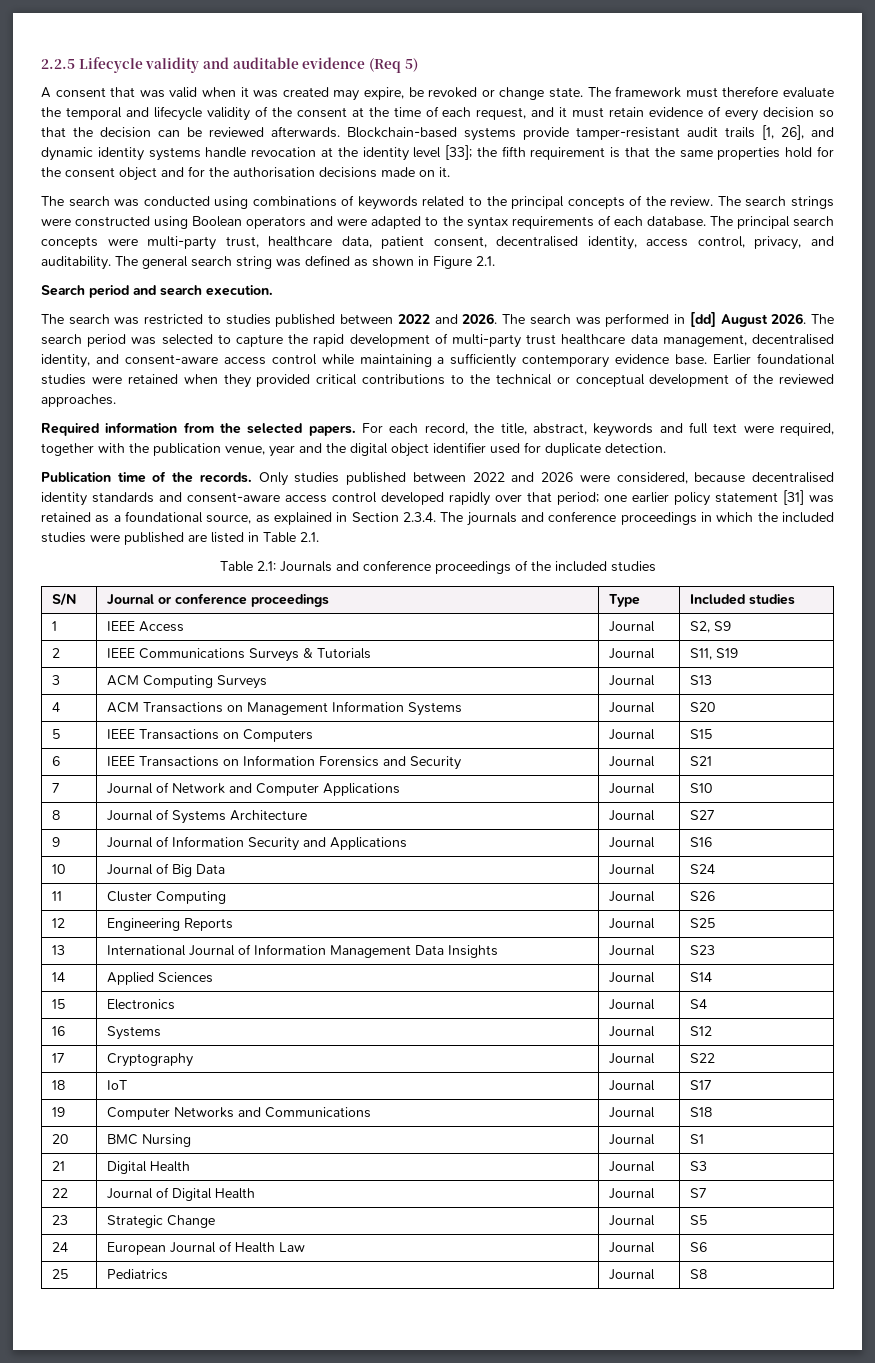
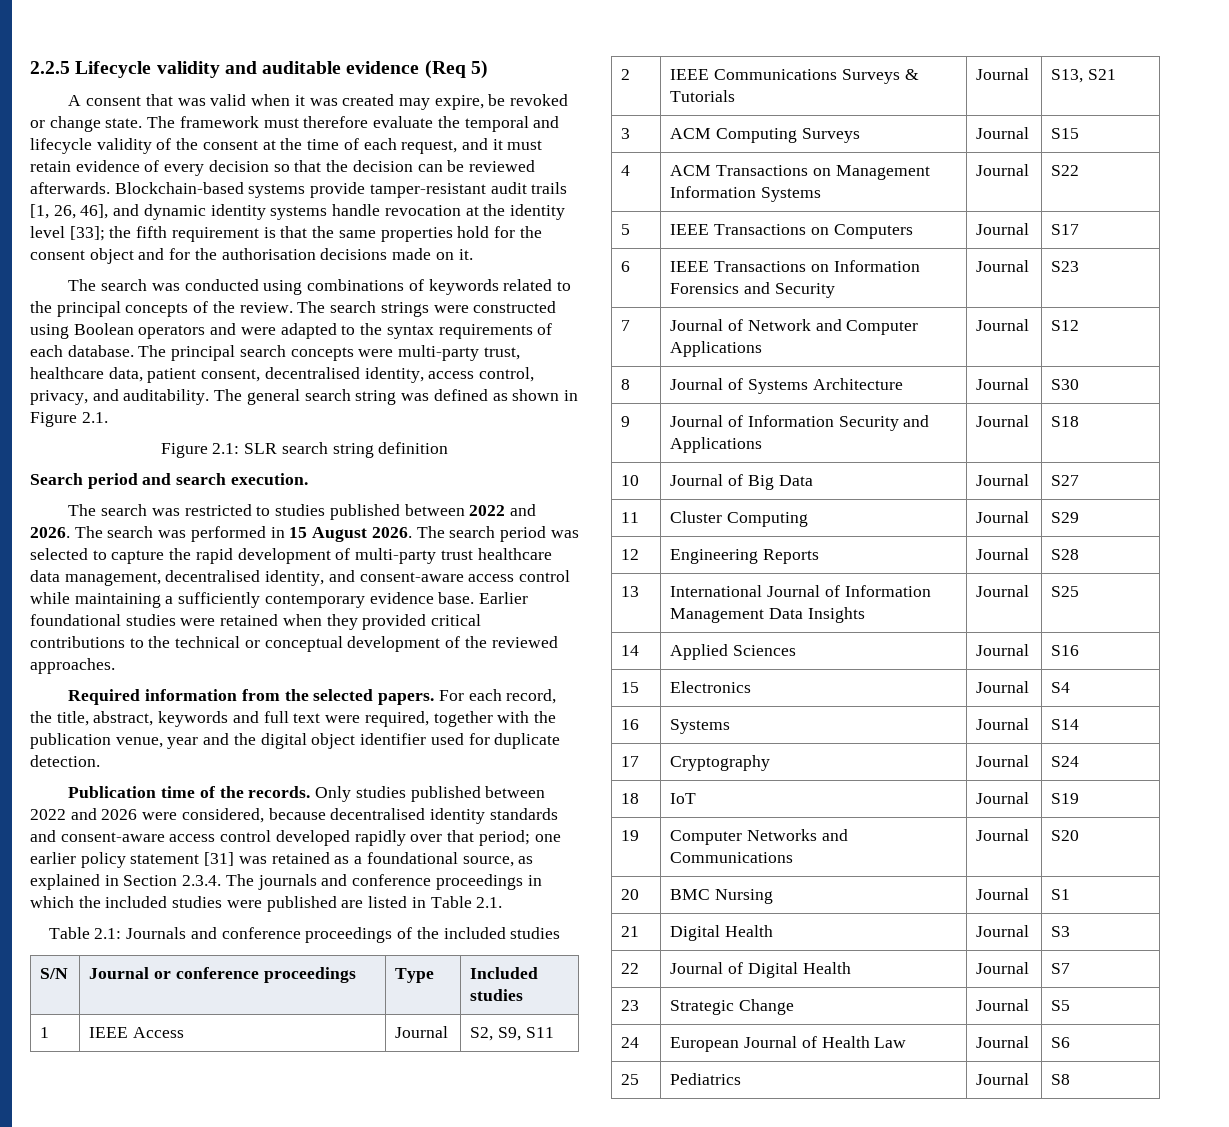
- Blockchain-based systems provide tamper-resistant audit trails [1, 26], and dynamic identity systems handle revocation at the identity level [33]; the fifth requirement is that the same properties hold for the consent object and for the authorisation decisions made on it.
+ Blockchain-based systems provide tamper-resistant audit trails [1, 26, 46], and dynamic identity systems handle revocation at the identity level [33]; the fifth requirement is that the same properties hold for the consent object and for the authorisation decisions made on it.
+ Figure 2.1: SLR search string definition
- The search was performed in [dd] August 2026.
+ The search was performed in 15 August 2026.
- 1 | IEEE Access | Journal | S2, S9
+ 1 | IEEE Access | Journal | S2, S9, S11
- 2 | IEEE Communications Surveys & Tutorials | Journal | S11, S19
+ 2 | IEEE Communications Surveys & Tutorials | Journal | S13, S21
- 3 | ACM Computing Surveys | Journal | S13
+ 3 | ACM Computing Surveys | Journal | S15
- 4 | ACM Transactions on Management Information Systems | Journal | S20
+ 4 | ACM Transactions on Management Information Systems | Journal | S22
- 5 | IEEE Transactions on Computers | Journal | S15
+ 5 | IEEE Transactions on Computers | Journal | S17
- 6 | IEEE Transactions on Information Forensics and Security | Journal | S21
+ 6 | IEEE Transactions on Information Forensics and Security | Journal | S23
- 7 | Journal of Network and Computer Applications | Journal | S10
+ 7 | Journal of Network and Computer Applications | Journal | S12
- 8 | Journal of Systems Architecture | Journal | S27
+ 8 | Journal of Systems Architecture | Journal | S30
- 9 | Journal of Information Security and Applications | Journal | S16
+ 9 | Journal of Information Security and Applications | Journal | S18
- 10 | Journal of Big Data | Journal | S24
+ 10 | Journal of Big Data | Journal | S27
- 11 | Cluster Computing | Journal | S26
+ 11 | Cluster Computing | Journal | S29
- 12 | Engineering Reports | Journal | S25
+ 12 | Engineering Reports | Journal | S28
- 13 | International Journal of Information Management Data Insights | Journal | S23
+ 13 | International Journal of Information Management Data Insights | Journal | S25
- 14 | Applied Sciences | Journal | S14
+ 14 | Applied Sciences | Journal | S16
- 16 | Systems | Journal | S12
+ 16 | Systems | Journal | S14
- 17 | Cryptography | Journal | S22
+ 17 | Cryptography | Journal | S24
- 18 | IoT | Journal | S17
+ 18 | IoT | Journal | S19
- 19 | Computer Networks and Communications | Journal | S18
+ 19 | Computer Networks and Communications | Journal | S20

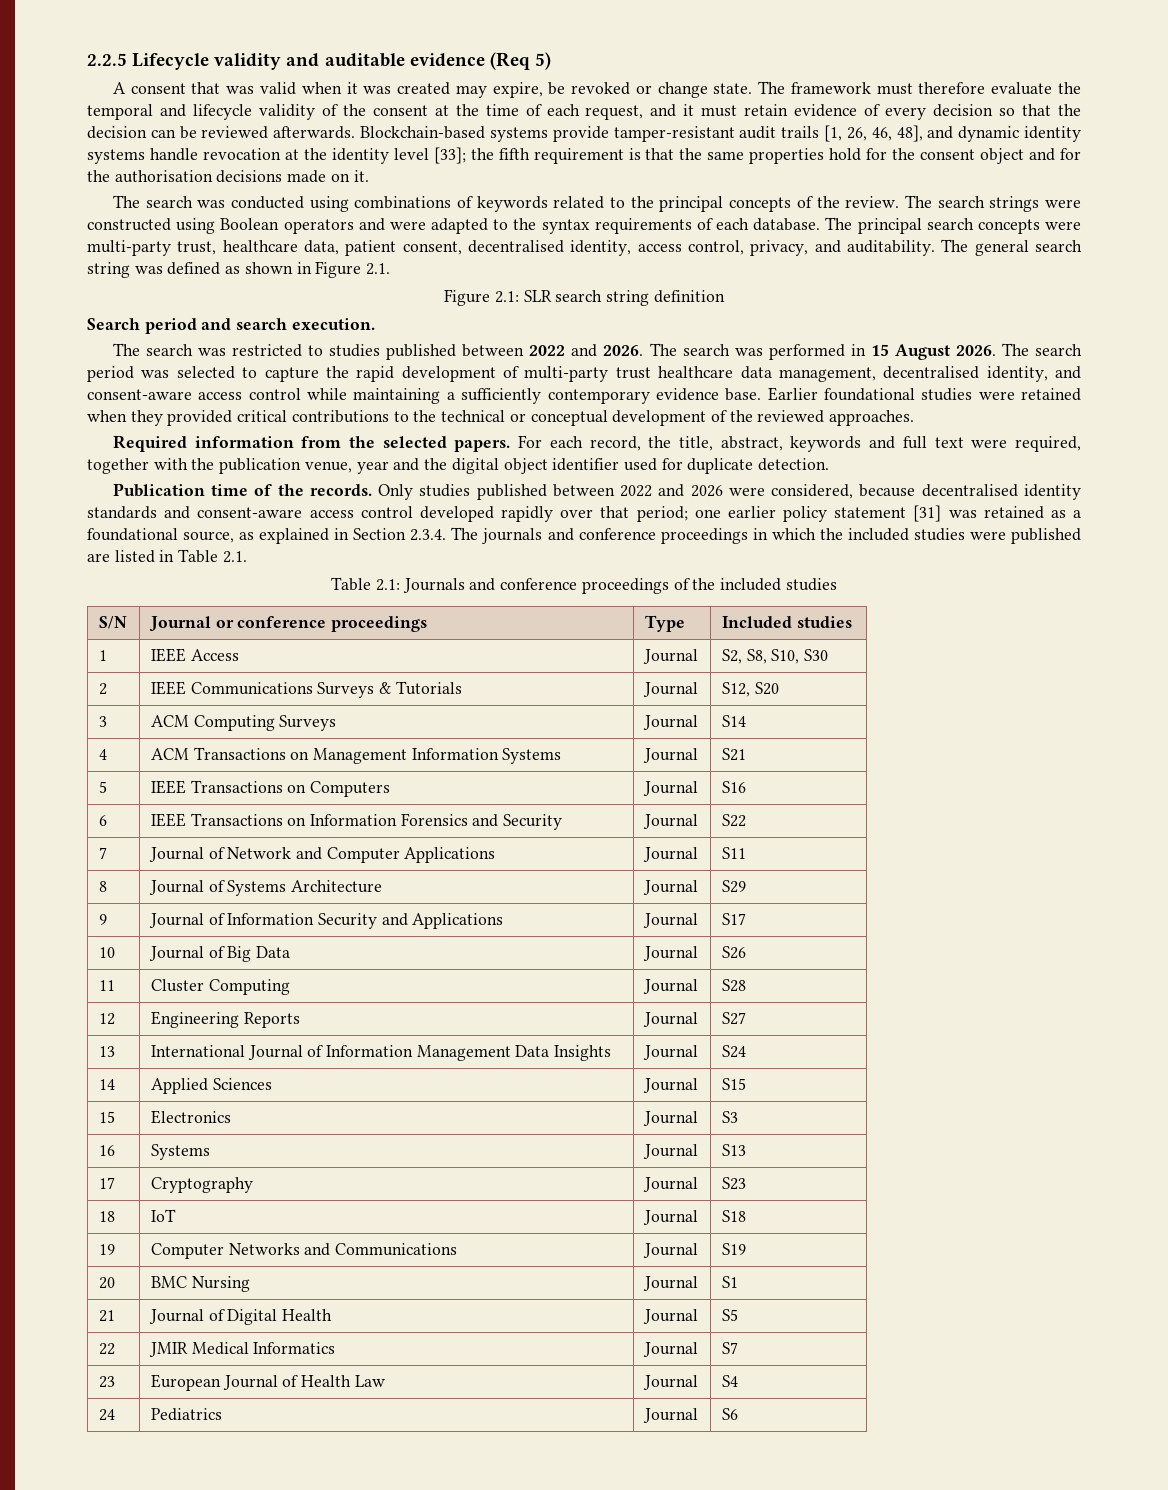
- Blockchain-based systems provide tamper-resistant audit trails [1, 26, 46], and dynamic identity systems handle revocation at the identity level [33]; the fifth requirement is that the same properties hold for the consent object and for the authorisation decisions made on it.
+ Blockchain-based systems provide tamper-resistant audit trails [1, 26, 46, 48], and dynamic identity systems handle revocation at the identity level [33]; the fifth requirement is that the same properties hold for the consent object and for the authorisation decisions made on it.
- 1 | IEEE Access | Journal | S2, S9, S11
+ 1 | IEEE Access | Journal | S2, S8, S10, S30
- 2 | IEEE Communications Surveys & Tutorials | Journal | S13, S21
+ 2 | IEEE Communications Surveys & Tutorials | Journal | S12, S20
- 3 | ACM Computing Surveys | Journal | S15
+ 3 | ACM Computing Surveys | Journal | S14
- 4 | ACM Transactions on Management Information Systems | Journal | S22
+ 4 | ACM Transactions on Management Information Systems | Journal | S21
- 5 | IEEE Transactions on Computers | Journal | S17
+ 5 | IEEE Transactions on Computers | Journal | S16
- 6 | IEEE Transactions on Information Forensics and Security | Journal | S23
+ 6 | IEEE Transactions on Information Forensics and Security | Journal | S22
- 7 | Journal of Network and Computer Applications | Journal | S12
+ 7 | Journal of Network and Computer Applications | Journal | S11
- 8 | Journal of Systems Architecture | Journal | S30
+ 8 | Journal of Systems Architecture | Journal | S29
- 9 | Journal of Information Security and Applications | Journal | S18
+ 9 | Journal of Information Security and Applications | Journal | S17
- 10 | Journal of Big Data | Journal | S27
+ 10 | Journal of Big Data | Journal | S26
- 11 | Cluster Computing | Journal | S29
+ 11 | Cluster Computing | Journal | S28
- 12 | Engineering Reports | Journal | S28
+ 12 | Engineering Reports | Journal | S27
- 13 | International Journal of Information Management Data Insights | Journal | S25
+ 13 | International Journal of Information Management Data Insights | Journal | S24
- 14 | Applied Sciences | Journal | S16
+ 14 | Applied Sciences | Journal | S15
- 15 | Electronics | Journal | S4
+ 15 | Electronics | Journal | S3
- 16 | Systems | Journal | S14
+ 16 | Systems | Journal | S13
- 17 | Cryptography | Journal | S24
+ 17 | Cryptography | Journal | S23
- 18 | IoT | Journal | S19
+ 18 | IoT | Journal | S18
- 19 | Computer Networks and Communications | Journal | S20
+ 19 | Computer Networks and Communications | Journal | S19
- 21 | Digital Health | Journal | S3
- 22 | Journal of Digital Health | Journal | S7
- 23 | Strategic Change | Journal | S5
- 24 | European Journal of Health Law | Journal | S6
- 25 | Pediatrics | Journal | S8
+ 21 | Journal of Digital Health | Journal | S5
+ 22 | JMIR Medical Informatics | Journal | S7
+ 23 | European Journal of Health Law | Journal | S4
+ 24 | Pediatrics | Journal | S6

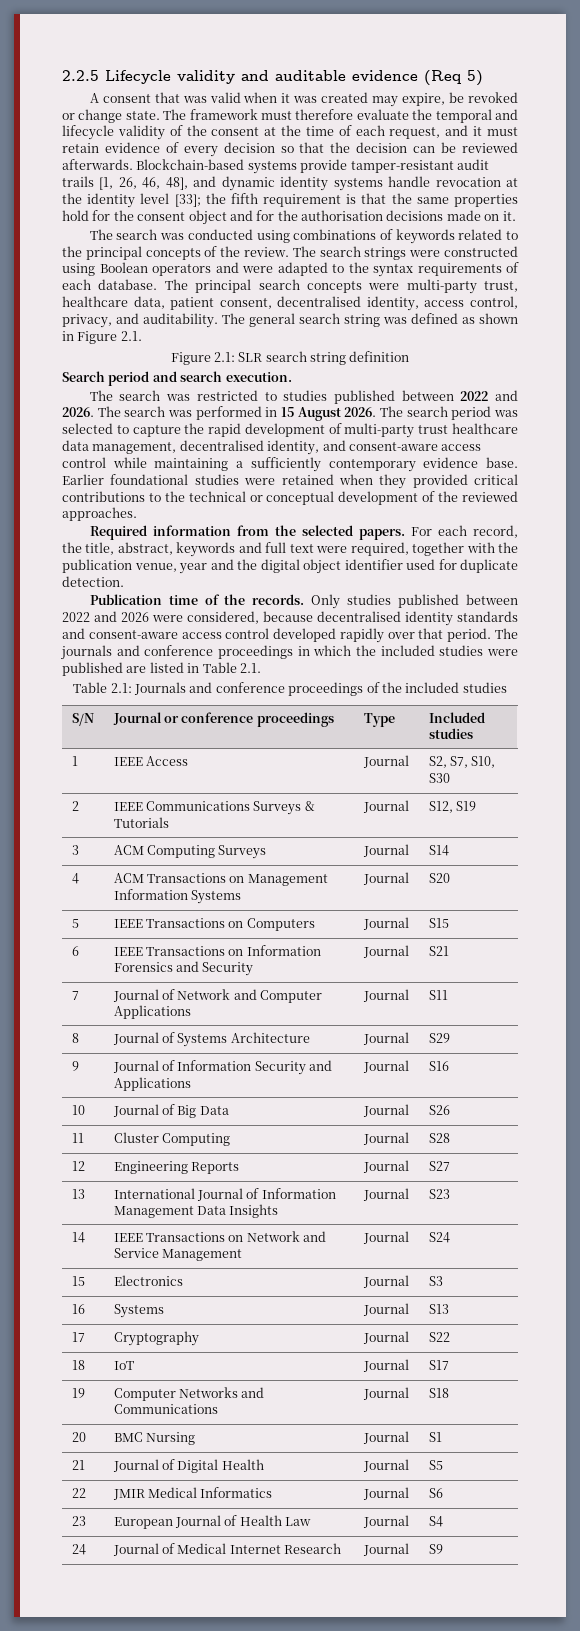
- Only studies published between 2022 and 2026 were considered, because decentralised identity standards and consent-aware access control developed rapidly over that period; one earlier policy statement [31] was retained as a foundational source, as explained in Section 2.3.4. The journals and conference proceedings in which the included studies were published are listed in Table 2.1.
+ Only studies published between 2022 and 2026 were considered, because decentralised identity standards and consent-aware access control developed rapidly over that period. The journals and conference proceedings in which the included studies were published are listed in Table 2.1.
- 1 | IEEE Access | Journal | S2, S8, S10, S30
+ 1 | IEEE Access | Journal | S2, S7, S10, S30
- 2 | IEEE Communications Surveys & Tutorials | Journal | S12, S20
+ 2 | IEEE Communications Surveys & Tutorials | Journal | S12, S19
- 4 | ACM Transactions on Management Information Systems | Journal | S21
+ 4 | ACM Transactions on Management Information Systems | Journal | S20
- 5 | IEEE Transactions on Computers | Journal | S16
+ 5 | IEEE Transactions on Computers | Journal | S15
- 6 | IEEE Transactions on Information Forensics and Security | Journal | S22
+ 6 | IEEE Transactions on Information Forensics and Security | Journal | S21
- 9 | Journal of Information Security and Applications | Journal | S17
+ 9 | Journal of Information Security and Applications | Journal | S16
- 13 | International Journal of Information Management Data Insights | Journal | S24
+ 13 | International Journal of Information Management Data Insights | Journal | S23
- 14 | Applied Sciences | Journal | S15
+ 14 | IEEE Transactions on Network and Service Management | Journal | S24
- 17 | Cryptography | Journal | S23
+ 17 | Cryptography | Journal | S22
- 18 | IoT | Journal | S18
+ 18 | IoT | Journal | S17
- 19 | Computer Networks and Communications | Journal | S19
+ 19 | Computer Networks and Communications | Journal | S18
- 22 | JMIR Medical Informatics | Journal | S7
+ 22 | JMIR Medical Informatics | Journal | S6
- 24 | Pediatrics | Journal | S6
+ 24 | Journal of Medical Internet Research | Journal | S9

